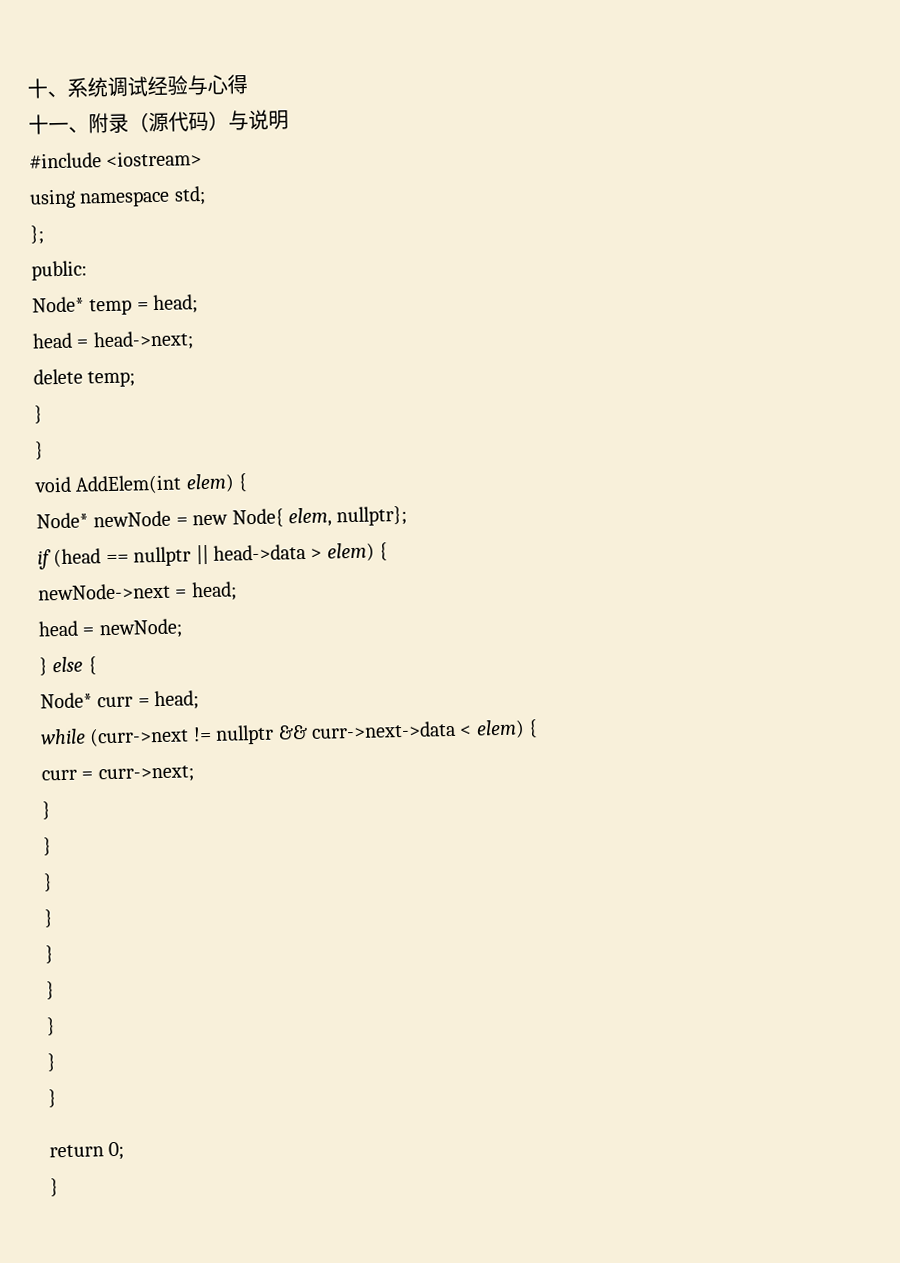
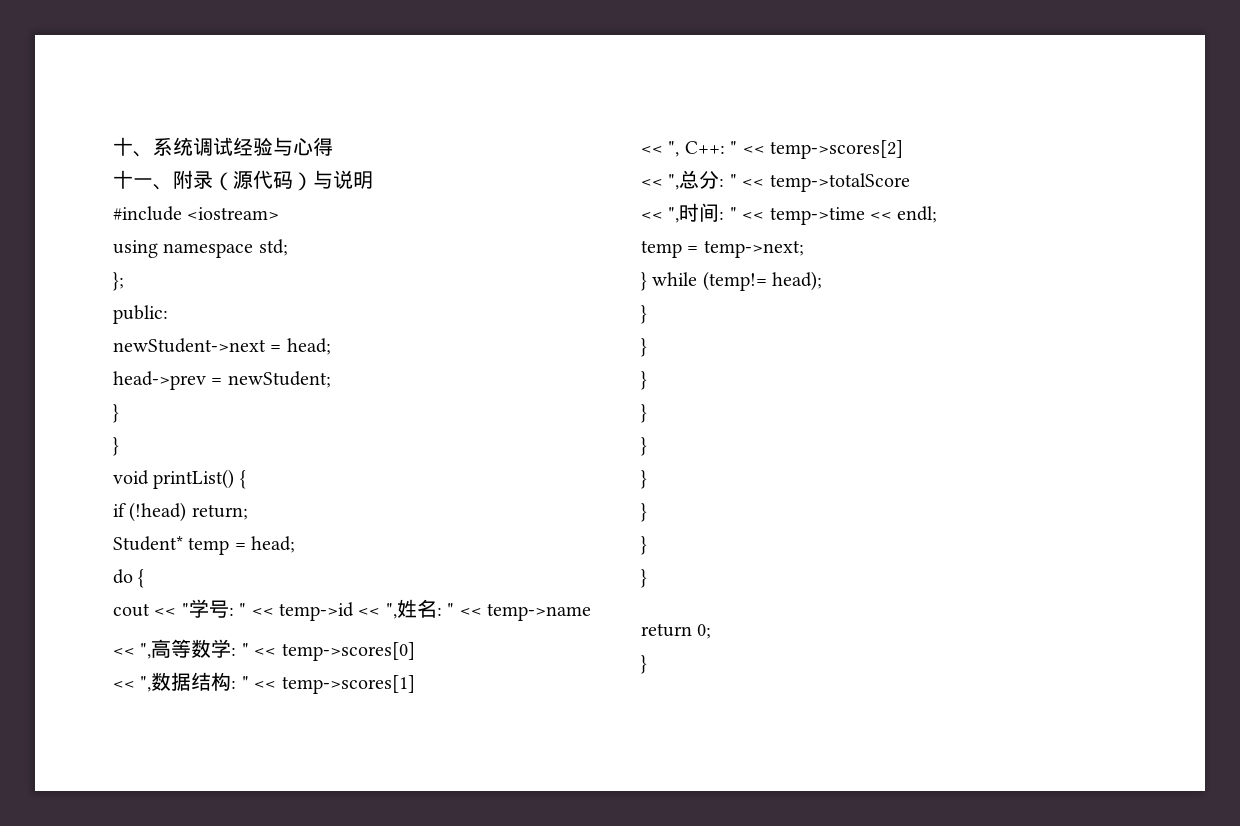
- Node* temp = head;
- head = head->next;
- delete temp;
+ newStudent->next = head;
+ head->prev = newStudent;
- void AddElem(int elem) {
- Node* newNode = new Node{ elem, nullptr};
- if (head == nullptr || head->data > elem) {
- newNode->next = head;
- head = newNode;
- } else {
- Node* curr = head;
- while (curr->next != nullptr && curr->next->data < elem) {
- curr = curr->next;
+ void printList() {
+ if (!head) return;
+ Student* temp = head;
+ do {
+ cout << "学号: " << temp->id << ",姓名: " << temp->name
+ << ",高等数学: " << temp->scores[0]
+ << ",数据结构: " << temp->scores[1]
+ << ", C++: " << temp->scores[2]
+ << ",总分: " << temp->totalScore
+ << ",时间: " << temp->time << endl;
+ temp = temp->next;
+ } while (temp!= head);

